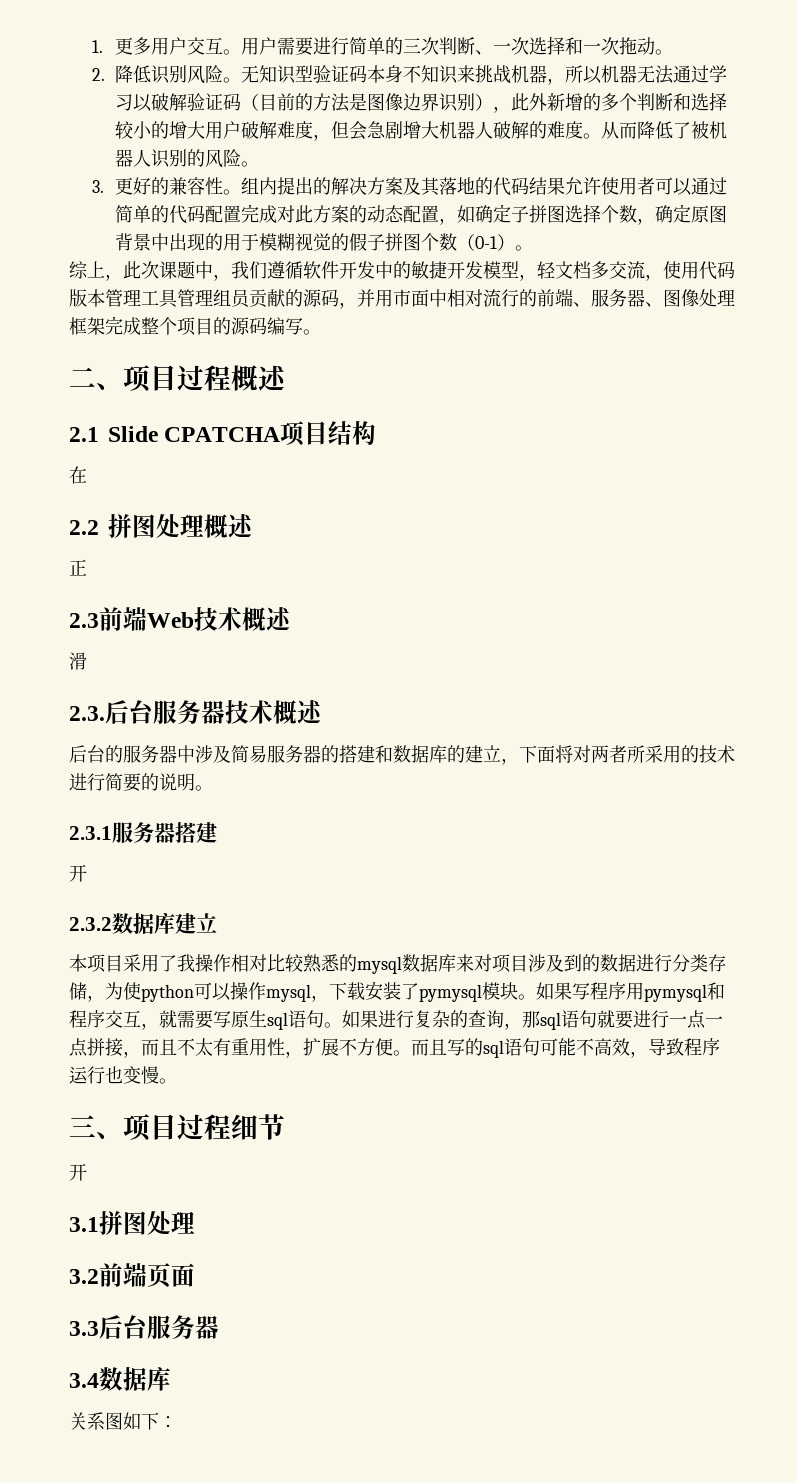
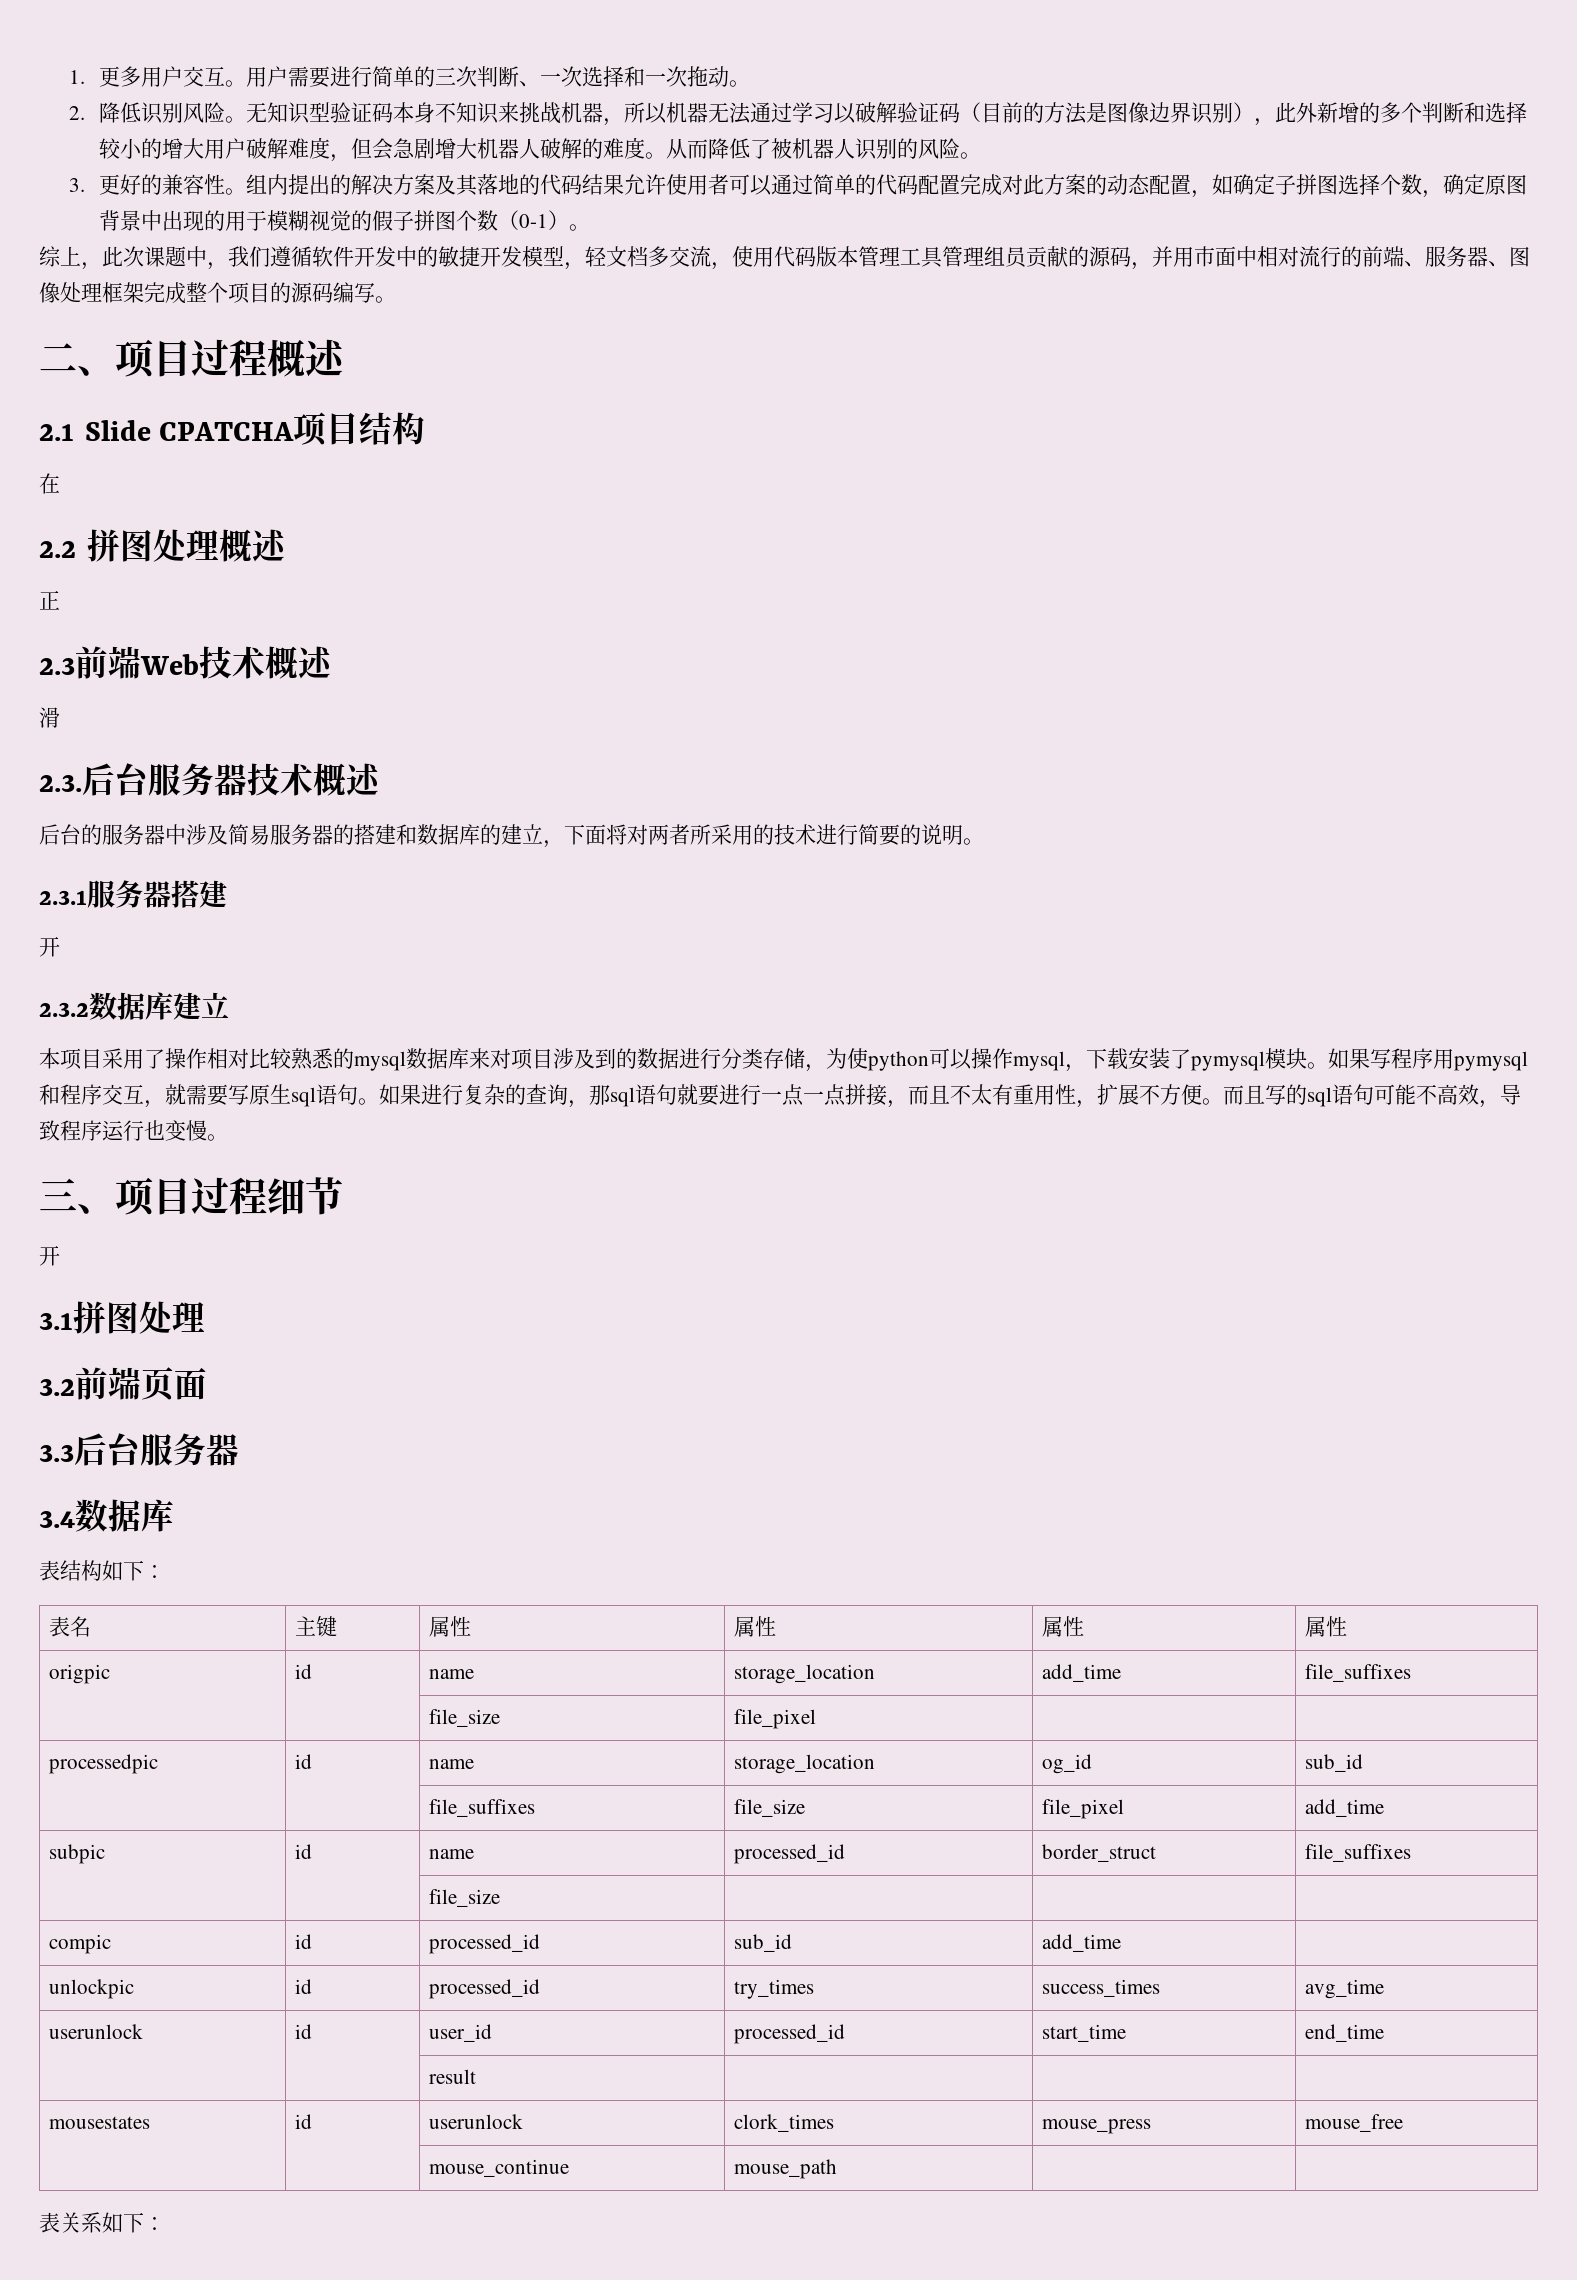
- 本项目采用了我操作相对比较熟悉的mysql数据库来对项目涉及到的数据进行分类存储，为使python可以操作mysql，下载安装了pymysql模块。
+ 本项目采用了操作相对比较熟悉的mysql数据库来对项目涉及到的数据进行分类存储，为使python可以操作mysql，下载安装了pymysql模块。
- 关系图如下：
+ 表结构如下：
+ 表名 | 主键 | 属性 | 属性 | 属性 | 属性
+ origpic | id | name | storage_location | add_time | file_suffixes
+ | | file_size | file_pixel | |
+ processedpic | id | name | storage_location | og_id | sub_id
+ | | file_suffixes | file_size | file_pixel | add_time
+ subpic | id | name | processed_id | border_struct | file_suffixes
+ | | file_size | | |
+ compic | id | processed_id | sub_id | add_time |
+ unlockpic | id | processed_id | try_times | success_times | avg_time
+ userunlock | id | user_id | processed_id | start_time | end_time
+ | | result | | |
+ mousestates | id | userunlock | clork_times | mouse_press | mouse_free
+ | | mouse_continue | mouse_path | |
+ 表关系如下：

